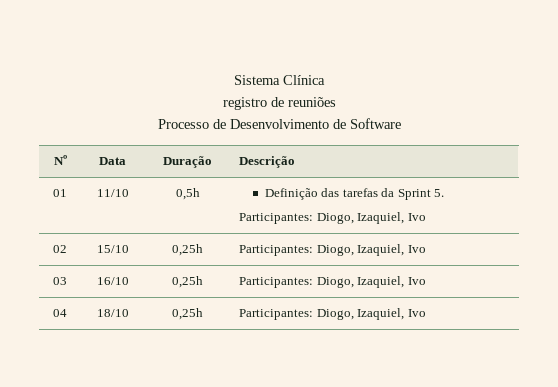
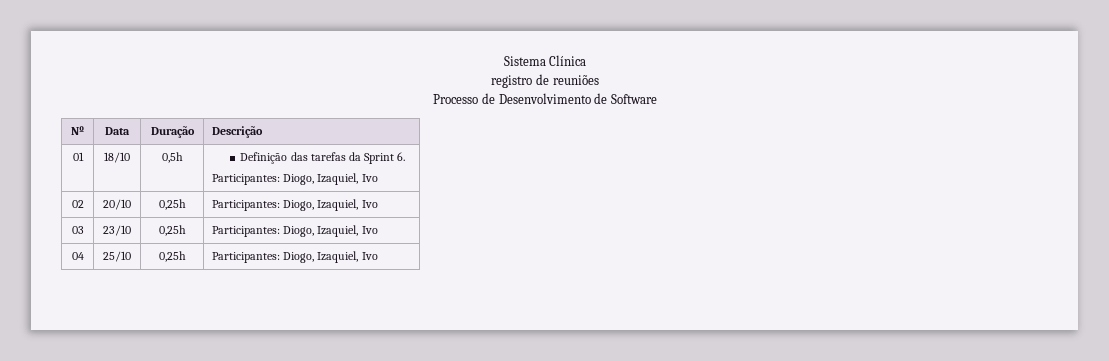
- 01 | 11/10 | 0,5h | Definição das tarefas da Sprint 5.
+ 01 | 18/10 | 0,5h | Definição das tarefas da Sprint 6.
- 02 | 15/10 | 0,25h | Participantes: Diogo, Izaquiel, Ivo
+ 02 | 20/10 | 0,25h | Participantes: Diogo, Izaquiel, Ivo
- 03 | 16/10 | 0,25h | Participantes: Diogo, Izaquiel, Ivo
+ 03 | 23/10 | 0,25h | Participantes: Diogo, Izaquiel, Ivo
- 04 | 18/10 | 0,25h | Participantes: Diogo, Izaquiel, Ivo
+ 04 | 25/10 | 0,25h | Participantes: Diogo, Izaquiel, Ivo

